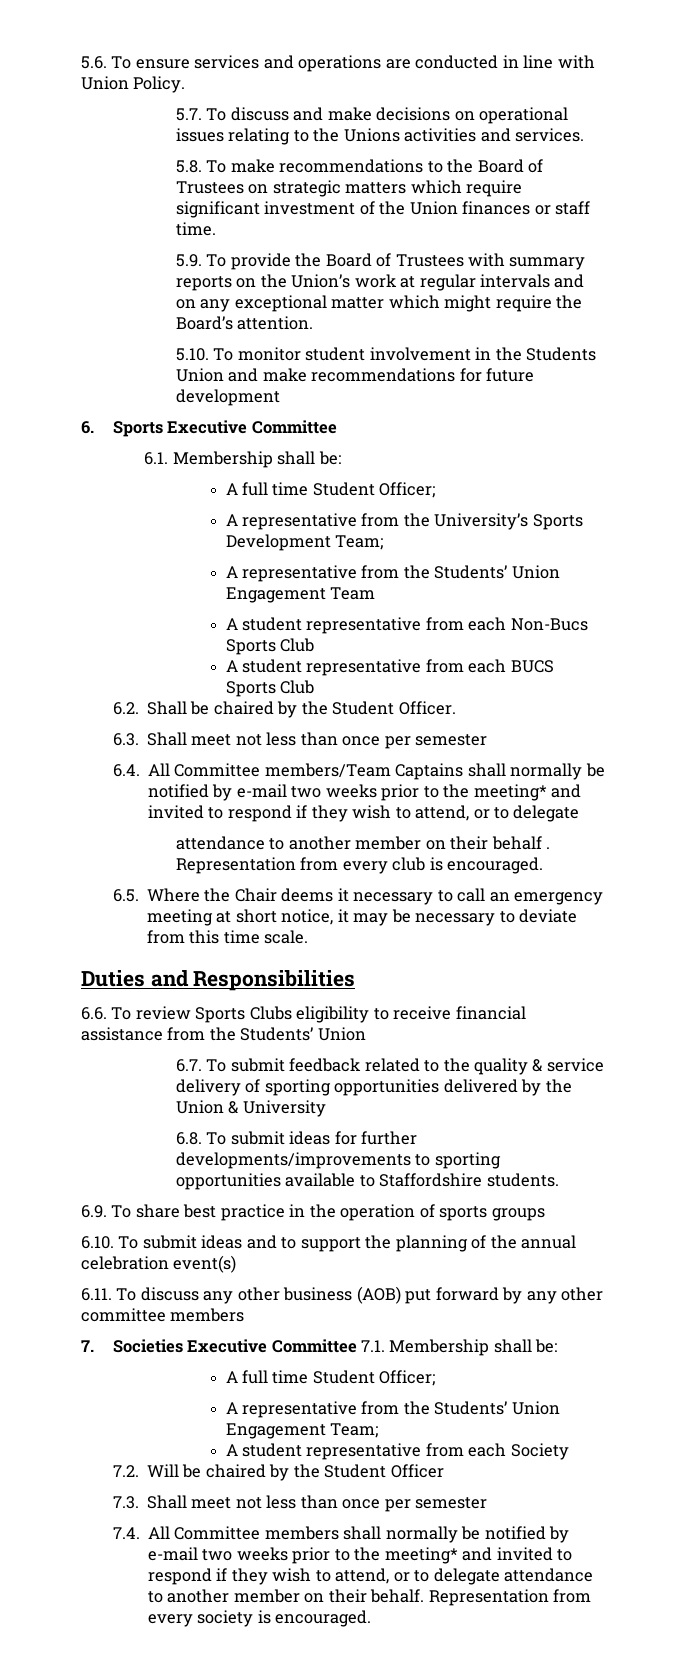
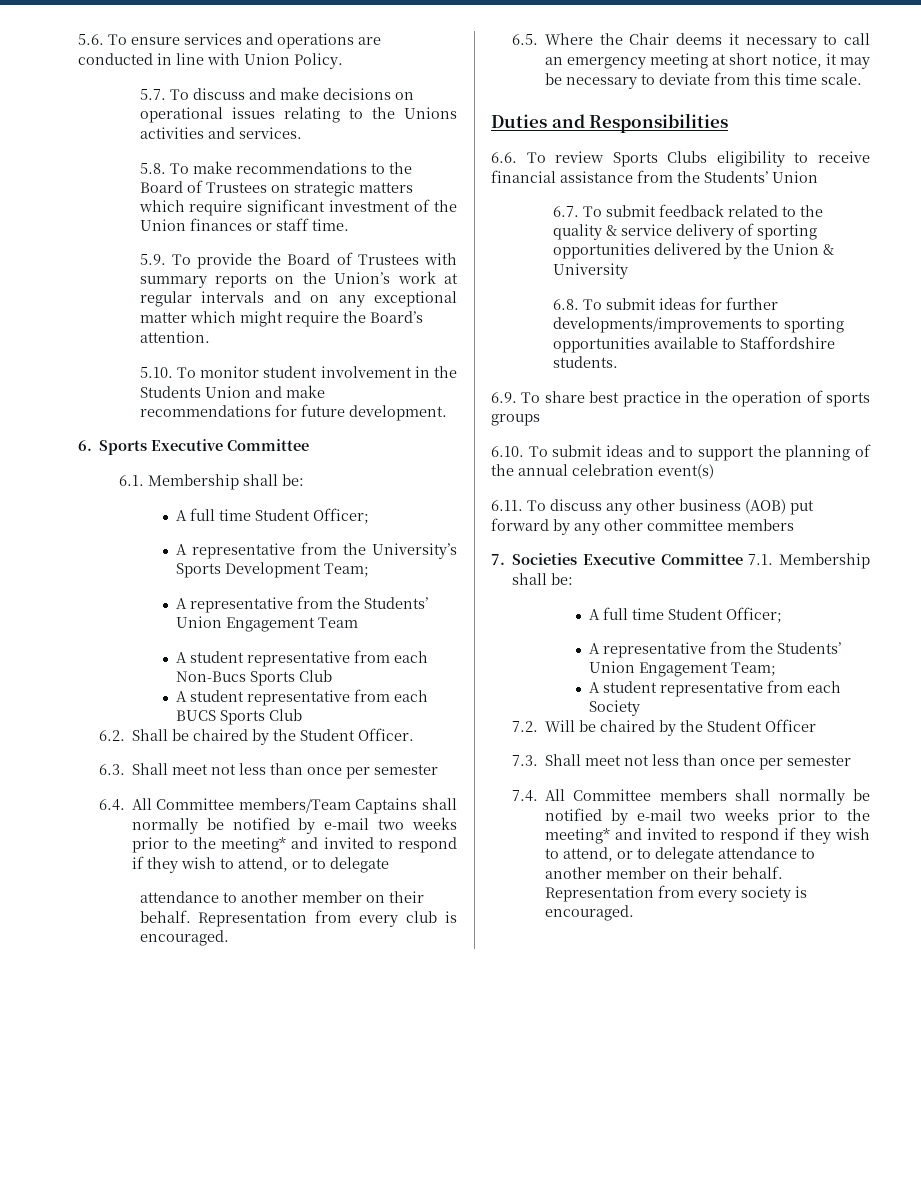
- 5.10. To monitor student involvement in the Students Union and make recommendations for future development
+ 5.10. To monitor student involvement in the Students Union and make recommendations for future development.
  6.4. All Committee members/Team Captains shall normally be notified by e-mail two weeks prior to the meeting* and invited to respond if they wish to attend, or to delegate
- attendance to another member on their behalf .
+ attendance to another member on their behalf.

